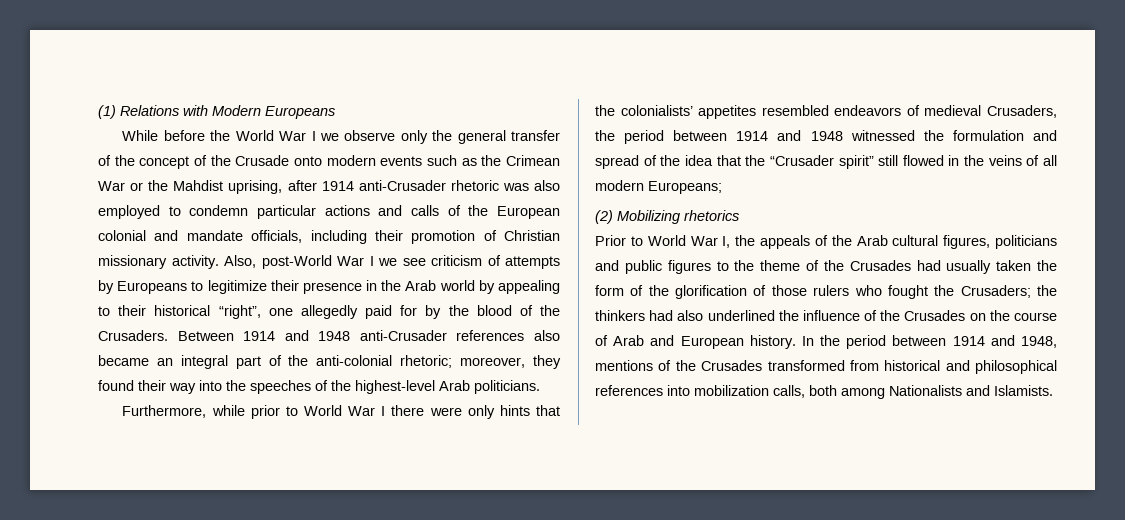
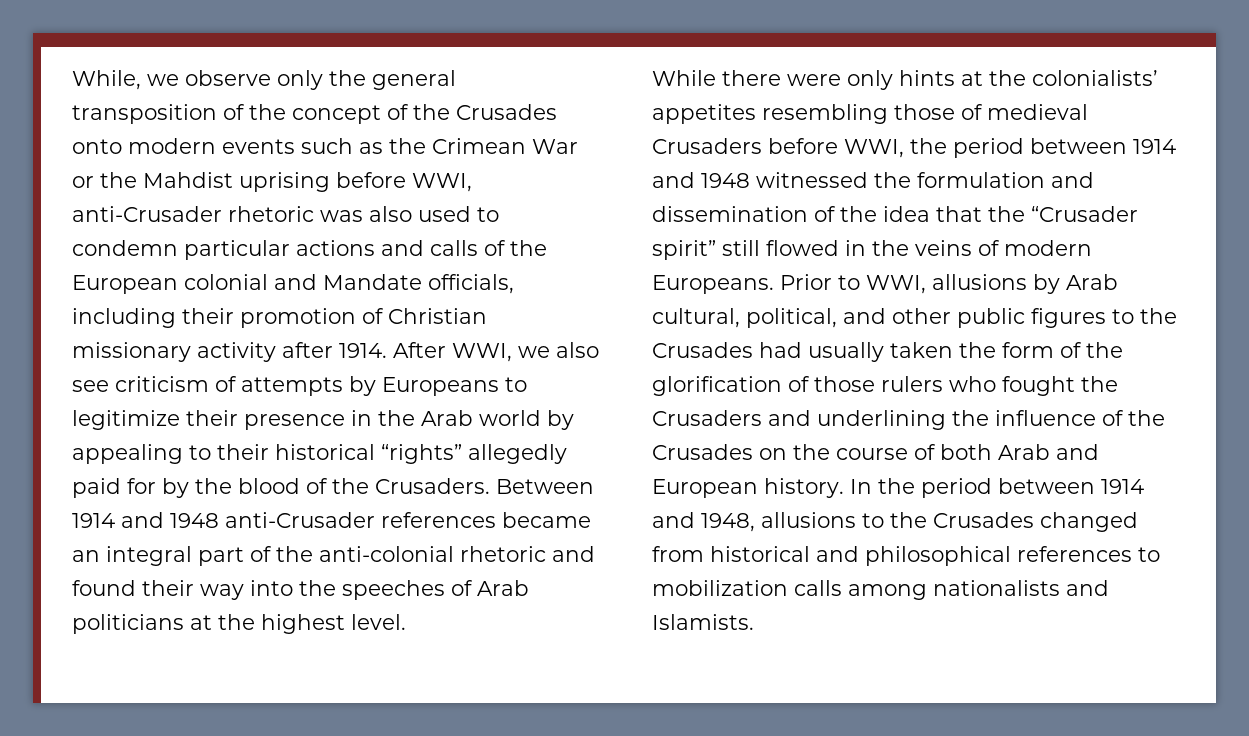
- (1) Relations with Modern Europeans
- While before the World War I we observe only the general transfer of the concept of the Crusade onto modern events such as the Crimean War or the Mahdist uprising, after 1914 anti-Crusader rhetoric was also employed to condemn particular actions and calls of the European colonial and mandate officials, including their promotion of Christian missionary activity. Also, post-World War I we see criticism of attempts by Europeans to legitimize their presence in the Arab world by appealing to their historical “right”, one allegedly paid for by the blood of the Crusaders.
+ While, we observe only the general transposition of the concept of the Crusades onto modern events such as the Crimean War or the Mahdist uprising before WWI, anti-Crusader rhetoric was also used to condemn particular actions and calls of the European colonial and Mandate officials, including their promotion of Christian missionary activity after 1914. After WWI, we also see criticism of attempts by Europeans to legitimize their presence in the Arab world by appealing to their historical “rights” allegedly paid for by the blood of the Crusaders.
- Between 1914 and 1948 anti-Crusader references also became an integral part of the anti-colonial rhetoric; moreover, they found their way into the speeches of the highest-level Arab politicians.
- Furthermore, while prior to World War I there were only hints that the colonialists’ appetites resembled endeavors of medieval Crusaders, the period between 1914 and 1948 witnessed the formulation and spread of the idea that the “Crusader spirit” still flowed in the veins of all modern Europeans;
- (2) Mobilizing rhetorics
- Prior to World War I, the appeals of the Arab cultural figures, politicians and public figures to the theme of the Crusades had usually taken the form of the glorification of those rulers who fought the Crusaders; the thinkers had also underlined the influence of the Crusades on the course of Arab and European history.
+ Between 1914 and 1948 anti-Crusader references became an integral part of the anti-colonial rhetoric and found their way into the speeches of Arab politicians at the highest level.
+ While there were only hints at the colonialists’ appetites resembling those of medieval Crusaders before WWI, the period between 1914 and 1948 witnessed the formulation and dissemination of the idea that the “Crusader spirit” still flowed in the veins of modern Europeans. Prior to WWI, allusions by Arab cultural, political, and other public figures to the Crusades had usually taken the form of the glorification of those rulers who fought the Crusaders and underlining the influence of the Crusades on the course of both Arab and European history.
- In the period between 1914 and 1948, mentions of the Crusades transformed from historical and philosophical references into mobilization calls, both among Nationalists and Islamists.
+ In the period between 1914 and 1948, allusions to the Crusades changed from historical and philosophical references to mobilization calls among nationalists and Islamists.

